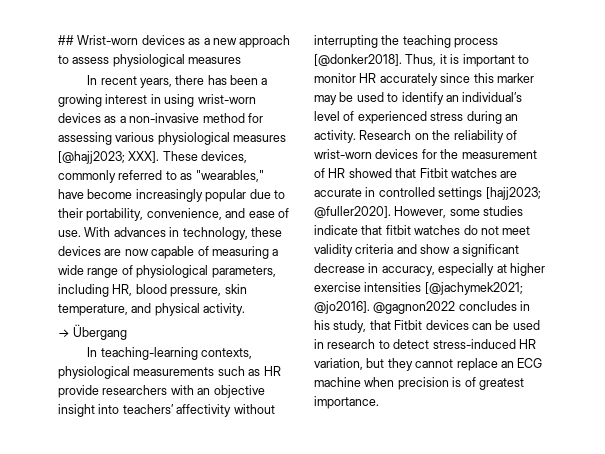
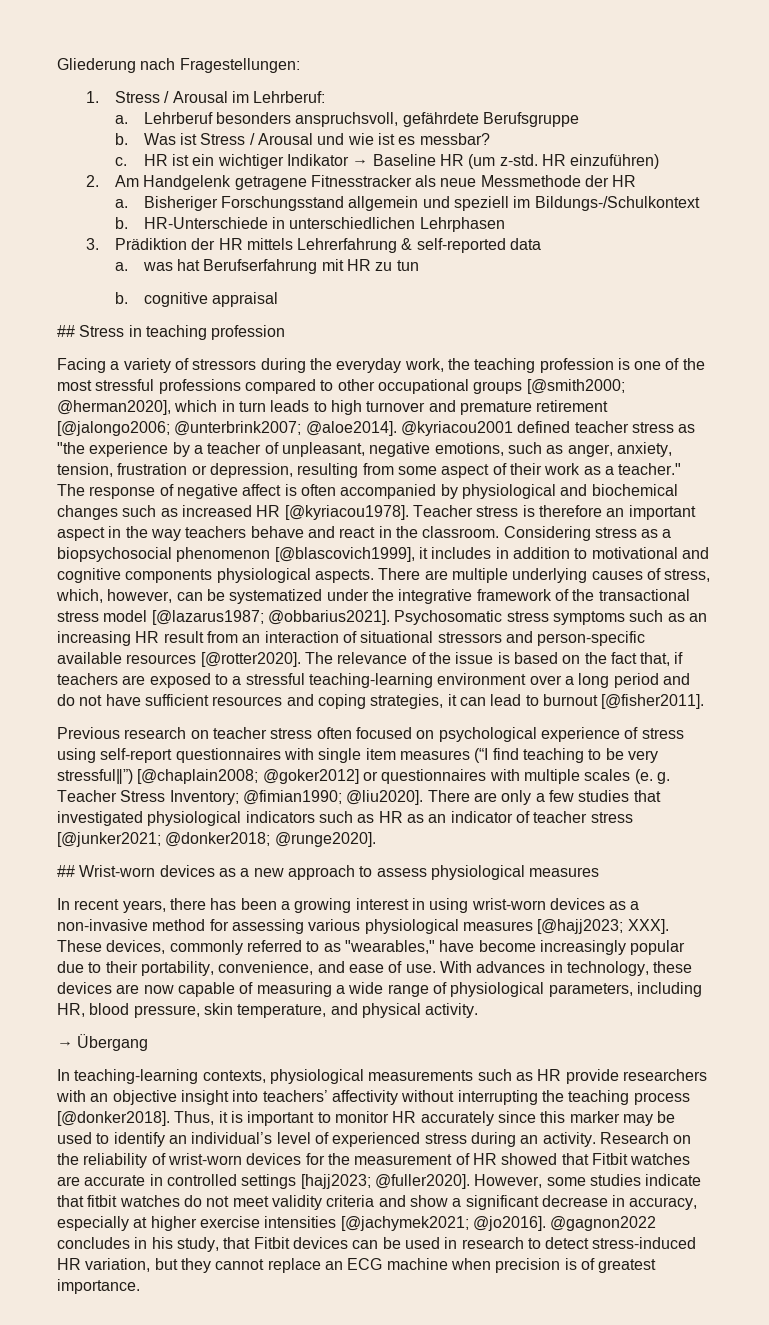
+ Gliederung nach Fragestellungen:
+ 1. Stress / Arousal im Lehrberuf:
+ a. Lehrberuf besonders anspruchsvoll, gefährdete Berufsgruppe
+ b. Was ist Stress / Arousal und wie ist es messbar?
+ c. HR ist ein wichtiger Indikator → Baseline HR (um z-std. HR einzuführen)
+ 2. Am Handgelenk getragene Fitnesstracker als neue Messmethode der HR
+ a. Bisheriger Forschungsstand allgemein und speziell im Bildungs-/Schulkontext
+ b. HR-Unterschiede in unterschiedlichen Lehrphasen
+ 3. Prädiktion der HR mittels Lehrerfahrung & self-reported data
+ a. was hat Berufserfahrung mit HR zu tun
+ b. cognitive appraisal
+ ## Stress in teaching profession
+ Facing a variety of stressors during the everyday work, the teaching profession is one of the most stressful professions compared to other occupational groups [@smith2000; @herman2020], which in turn leads to high turnover and premature retirement [@jalongo2006; @unterbrink2007; @aloe2014]. @kyriacou2001 defined teacher stress as "the experience by a teacher of unpleasant, negative emotions, such as anger, anxiety, tension, frustration or depression, resulting from some aspect of their work as a teacher." The response of negative affect is often accompanied by physiological and biochemical changes such as increased HR [@kyriacou1978]. Teacher stress is therefore an important aspect in the way teachers behave and react in the classroom. Considering stress as a biopsychosocial phenomenon [@blascovich1999], it includes in addition to motivational and cognitive components physiological aspects. There are multiple underlying causes of stress, which, however, can be systematized under the integrative framework of the transactional stress model [@lazarus1987; @obbarius2021]. Psychosomatic stress symptoms such as an increasing HR result from an interaction of situational stressors and person-specific available resources [@rotter2020]. The relevance of the issue is based on the fact that, if teachers are exposed to a stressful teaching-learning environment over a long period and do not have sufficient resources and coping strategies, it can lead to burnout [@fisher2011].
+ Previous research on teacher stress often focused on psychological experience of stress using self-report questionnaires with single item measures (“I find teaching to be very stressful‖”) [@chaplain2008; @goker2012] or questionnaires with multiple scales (e. g. Teacher Stress Inventory; @fimian1990; @liu2020]. There are only a few studies that investigated physiological indicators such as HR as an indicator of teacher stress [@junker2021; @donker2018; @runge2020].

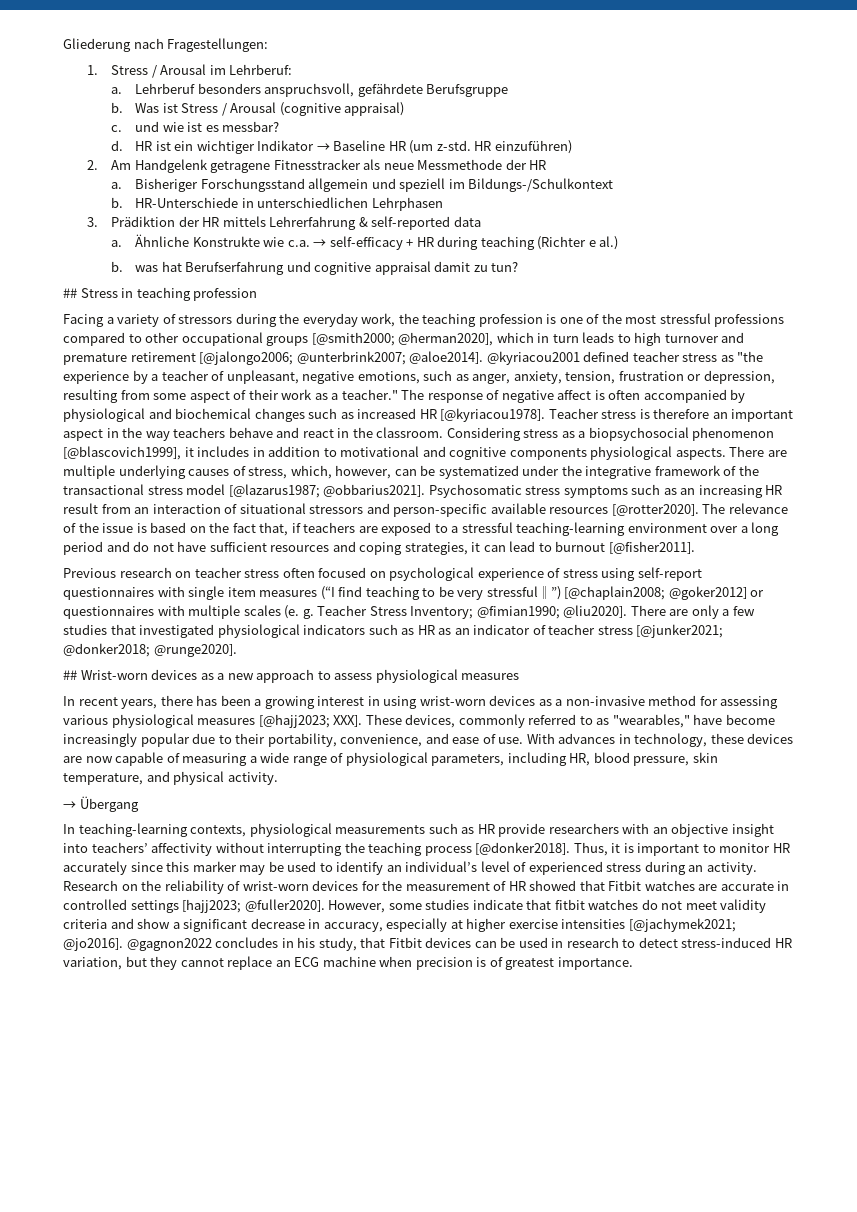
- Was ist Stress / Arousal und wie ist es messbar?
+ Was ist Stress / Arousal (cognitive appraisal)
+ c. und wie ist es messbar?
- c.
+ d.
- a. was hat Berufserfahrung mit HR zu tun
- b. cognitive appraisal
+ a. Ähnliche Konstrukte wie c.a. → self-efficacy + HR during teaching (Richter e al.)
+ b. was hat Berufserfahrung und cognitive appraisal damit zu tun?

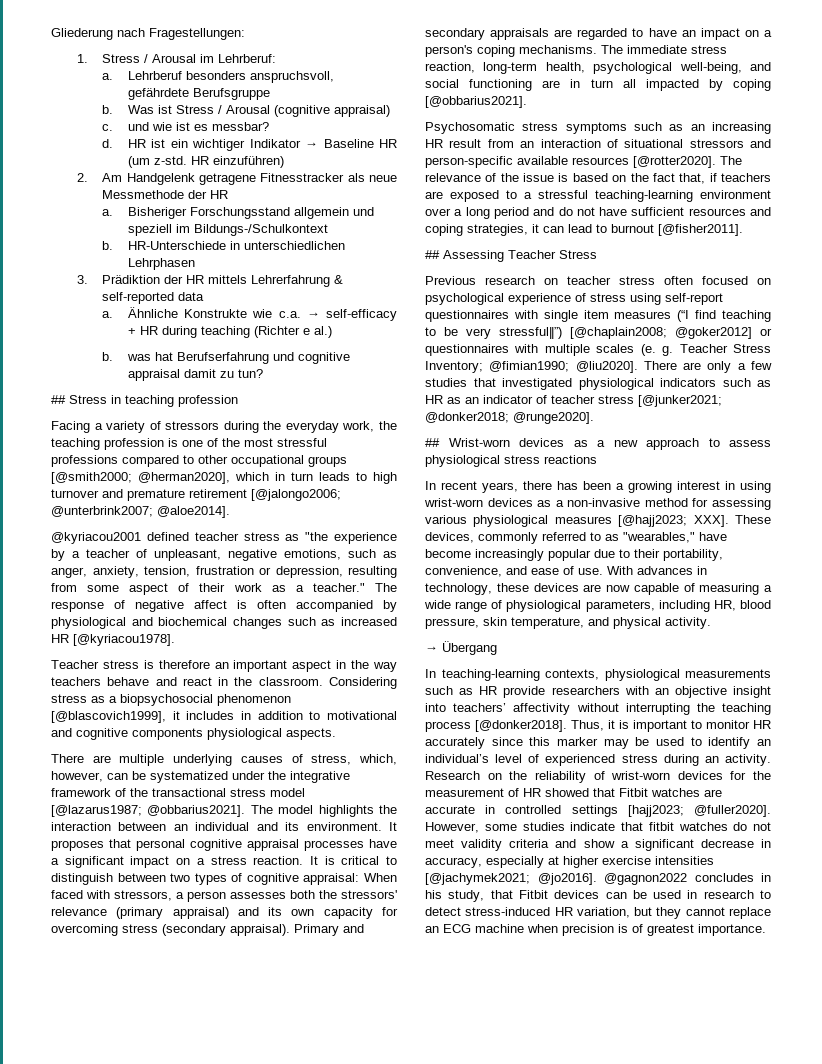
- @aloe2014]. @kyriacou2001 defined teacher stress as "the experience by a teacher of unpleasant, negative emotions, such as anger, anxiety, tension, frustration or depression, resulting from some aspect of their work as a teacher."
+ @aloe2014].
+ @kyriacou2001 defined teacher stress as "the experience by a teacher of unpleasant, negative emotions, such as anger, anxiety, tension, frustration or depression, resulting from some aspect of their work as a teacher."
- The response of negative affect is often accompanied by physiological and biochemical changes such as increased HR [@kyriacou1978]. Teacher stress is therefore an important aspect in the way teachers behave and react in the classroom.
+ The response of negative affect is often accompanied by physiological and biochemical changes such as increased HR [@kyriacou1978].
+ Teacher stress is therefore an important aspect in the way teachers behave and react in the classroom.
- Considering stress as a biopsychosocial phenomenon [@blascovich1999], it includes in addition to motivational and cognitive components physiological aspects. There are multiple underlying causes of stress, which, however, can be systematized under the integrative framework of the transactional stress model [@lazarus1987; @obbarius2021]. Psychosomatic stress symptoms such as an increasing HR result from an interaction of situational stressors and person-specific available resources [@rotter2020].
+ Considering stress as a biopsychosocial phenomenon [@blascovich1999], it includes in addition to motivational and cognitive components physiological aspects.
+ There are multiple underlying causes of stress, which, however, can be systematized under the integrative framework of the transactional stress model [@lazarus1987; @obbarius2021]. The model highlights the interaction between an individual and its environment. It proposes that personal cognitive appraisal processes have a significant impact on a stress reaction. It is critical to distinguish between two types of cognitive appraisal: When faced with stressors, a person assesses both the stressors' relevance (primary appraisal) and its own capacity for overcoming stress (secondary appraisal). Primary and secondary appraisals are regarded to have an impact on a person's coping mechanisms. The immediate stress reaction, long-term health, psychological well-being, and social functioning are in turn all impacted by coping [@obbarius2021].
+ Psychosomatic stress symptoms such as an increasing HR result from an interaction of situational stressors and person-specific available resources [@rotter2020].
+ ## Assessing Teacher Stress
- ## Wrist-worn devices as a new approach to assess physiological measures
+ ## Wrist-worn devices as a new approach to assess physiological stress reactions

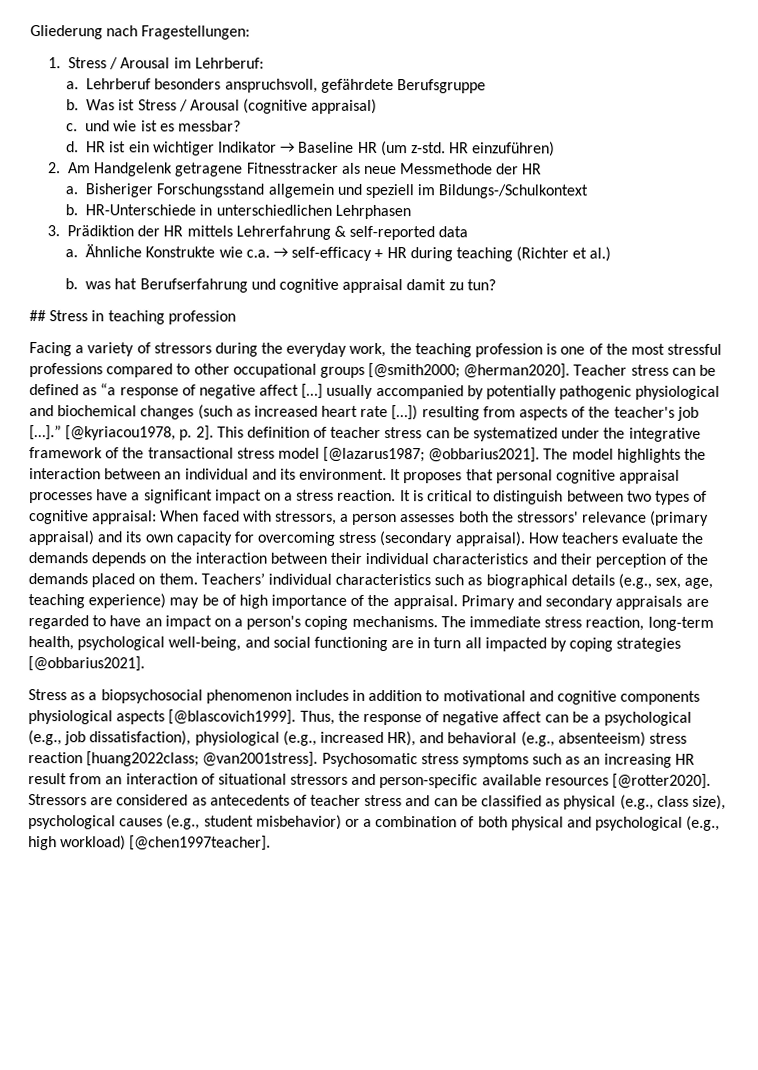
- Ähnliche Konstrukte wie c.a. → self-efficacy + HR during teaching (Richter e al.)
+ Ähnliche Konstrukte wie c.a. → self-efficacy + HR during teaching (Richter et al.)
- Facing a variety of stressors during the everyday work, the teaching profession is one of the most stressful professions compared to other occupational groups [@smith2000; @herman2020], which in turn leads to high turnover and premature retirement [@jalongo2006; @unterbrink2007; @aloe2014].
- @kyriacou2001 defined teacher stress as "the experience by a teacher of unpleasant, negative emotions, such as anger, anxiety, tension, frustration or depression, resulting from some aspect of their work as a teacher." The response of negative affect is often accompanied by physiological and biochemical changes such as increased HR [@kyriacou1978].
- Teacher stress is therefore an important aspect in the way teachers behave and react in the classroom. Considering stress as a biopsychosocial phenomenon [@blascovich1999], it includes in addition to motivational and cognitive components physiological aspects.
- There are multiple underlying causes of stress, which, however, can be systematized under the integrative framework of the transactional stress model [@lazarus1987; @obbarius2021].
+ Facing a variety of stressors during the everyday work, the teaching profession is one of the most stressful professions compared to other occupational groups [@smith2000; @herman2020]. Teacher stress can be defined as “a response of negative affect […] usually accompanied by potentially pathogenic physiological and biochemical changes (such as increased heart rate […]) resulting from aspects of the teacher's job […].” [@kyriacou1978, p. 2]. This definition of teacher stress can be systematized under the integrative framework of the transactional stress model [@lazarus1987; @obbarius2021].
+ How teachers evaluate the demands depends on the interaction between their individual characteristics and their perception of the demands placed on them. Teachers’ individual characteristics such as biographical details (e.g., sex, age, teaching experience) may be of high importance of the appraisal.
- The immediate stress reaction, long-term health, psychological well-being, and social functioning are in turn all impacted by coping [@obbarius2021].
+ The immediate stress reaction, long-term health, psychological well-being, and social functioning are in turn all impacted by coping strategies [@obbarius2021].
+ Stress as a biopsychosocial phenomenon includes in addition to motivational and cognitive components physiological aspects [@blascovich1999]. Thus, the response of negative affect can be a psychological (e.g., job dissatisfaction), physiological (e.g., increased HR), and behavioral (e.g., absenteeism) stress reaction [huang2022class; @van2001stress].
- The relevance of the issue is based on the fact that, if teachers are exposed to a stressful teaching-learning environment over a long period and do not have sufficient resources and coping strategies, it can lead to burnout [@fisher2011].
- ## Assessing Teacher Stress
- Previous research on teacher stress often focused on psychological experience of stress using self-report questionnaires with single item measures (“I find teaching to be very stressful‖”) [@chaplain2008; @goker2012] or questionnaires with multiple scales (e. g. Teacher Stress Inventory; @fimian1990; @liu2020]. There are only a few studies that investigated physiological indicators such as HR as an indicator of teacher stress [@junker2021; @donker2018; @runge2020].
- ## Wrist-worn devices as a new approach to assess physiological stress reactions
- In recent years, there has been a growing interest in using wrist-worn devices as a non-invasive method for assessing various physiological measures [@hajj2023; XXX]. These devices, commonly referred to as "wearables," have become increasingly popular due to their portability, convenience, and ease of use. With advances in technology, these devices are now capable of measuring a wide range of physiological parameters, including HR, blood pressure, skin temperature, and physical activity.
- → Übergang
- In teaching-learning contexts, physiological measurements such as HR provide researchers with an objective insight into teachers’ affectivity without interrupting the teaching process [@donker2018]. Thus, it is important to monitor HR accurately since this marker may be used to identify an individual’s level of experienced stress during an activity. Research on the reliability of wrist-worn devices for the measurement of HR showed that Fitbit watches are accurate in controlled settings [hajj2023; @fuller2020]. However, some studies indicate that fitbit watches do not meet validity criteria and show a significant decrease in accuracy, especially at higher exercise intensities [@jachymek2021; @jo2016]. @gagnon2022 concludes in his study, that Fitbit devices can be used in research to detect stress-induced HR variation, but they cannot replace an ECG machine when precision is of greatest importance.
+ Stressors are considered as antecedents of teacher stress and can be classified as physical (e.g., class size), psychological causes (e.g., student misbehavior) or a combination of both physical and psychological (e.g., high workload) [@chen1997teacher].

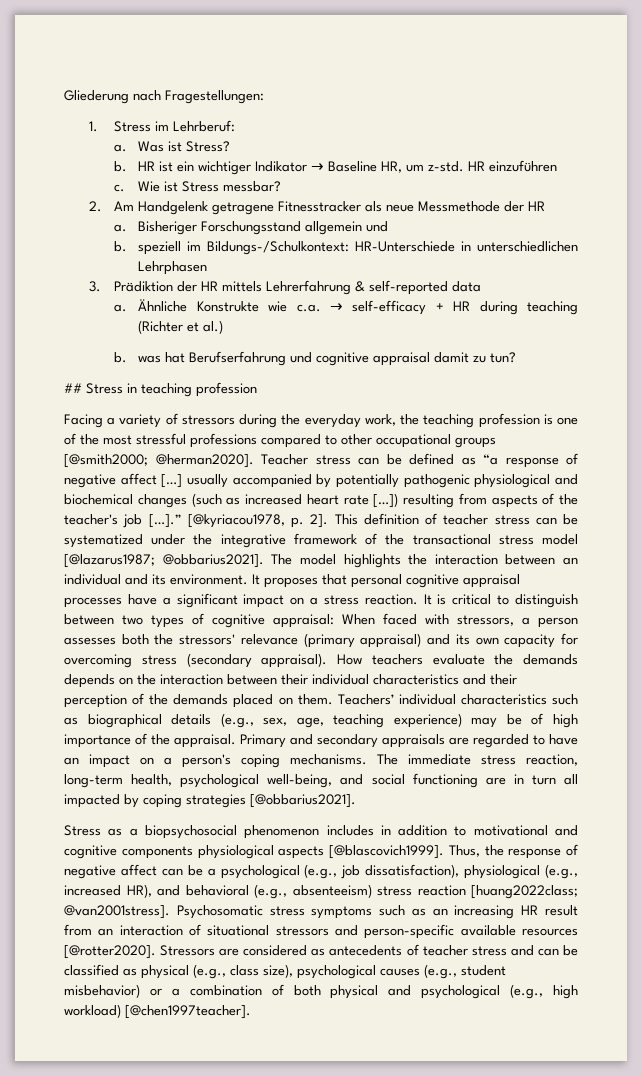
- 1. Stress / Arousal im Lehrberuf:
+ 1. Stress im Lehrberuf:
- Lehrberuf besonders anspruchsvoll, gefährdete Berufsgruppe
- b. Was ist Stress / Arousal (cognitive appraisal)
- c. und wie ist es messbar?
- d.
+ Was ist Stress?
+ b.
- HR ist ein wichtiger Indikator → Baseline HR (um z-std. HR einzuführen)
+ HR ist ein wichtiger Indikator → Baseline HR, um z-std. HR einzuführen
+ c. Wie ist Stress messbar?
- Bisheriger Forschungsstand allgemein und speziell im Bildungs-/Schulkontext
- b. HR-Unterschiede in unterschiedlichen Lehrphasen
+ Bisheriger Forschungsstand allgemein und
+ b. speziell im Bildungs-/Schulkontext: HR-Unterschiede in unterschiedlichen Lehrphasen

